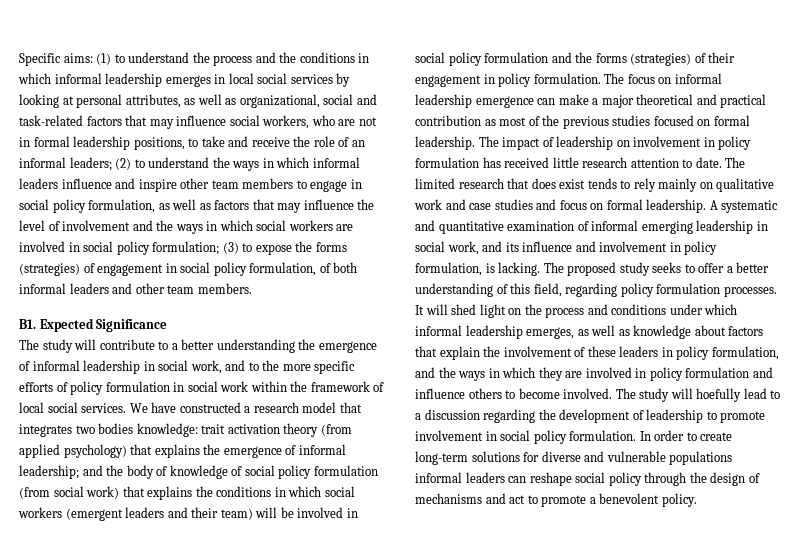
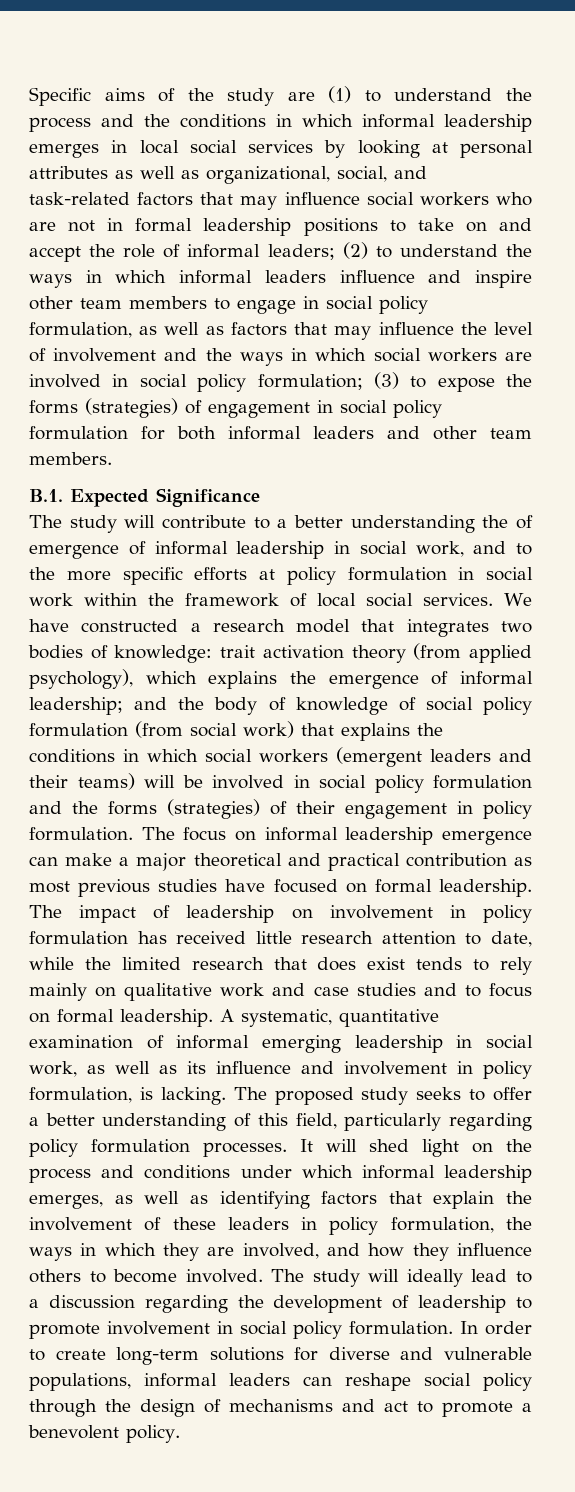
- Specific aims: (1) to understand the process and the conditions in which informal leadership emerges in local social services by looking at personal attributes, as well as organizational, social and task-related factors that may influence social workers, who are not in formal leadership positions, to take and receive the role of an informal leaders;
+ Specific aims of the study are (1) to understand the process and the conditions in which informal leadership emerges in local social services by looking at personal attributes as well as organizational, social, and task-related factors that may influence social workers who are not in formal leadership positions to take on and accept the role of informal leaders;
- (3) to expose the forms (strategies) of engagement in social policy formulation, of both informal leaders and other team members.
+ (3) to expose the forms (strategies) of engagement in social policy formulation for both informal leaders and other team members.
- B1. Expected Significance
+ B.1. Expected Significance
- The study will contribute to a better understanding the emergence of informal leadership in social work, and to the more specific efforts of policy formulation in social work within the framework of local social services.
+ The study will contribute to a better understanding the of emergence of informal leadership in social work, and to the more specific efforts at policy formulation in social work within the framework of local social services.
- We have constructed a research model that integrates two bodies knowledge:
+ We have constructed a research model that integrates two bodies of knowledge:
- trait activation theory (from applied psychology) that explains the emergence of informal leadership;
+ trait activation theory (from applied psychology), which explains the emergence of informal leadership;
- and the body of knowledge of social policy formulation (from social work) that explains the conditions in which social workers (emergent leaders and their team) will be involved in social policy formulation and the forms (strategies) of their engagement in policy formulation.
+ and the body of knowledge of social policy formulation (from social work) that explains the conditions in which social workers (emergent leaders and their teams) will be involved in social policy formulation and the forms (strategies) of their engagement in policy formulation.
- The focus on informal leadership emergence can make a major theoretical and practical contribution as most of the previous studies focused on formal leadership.
+ The focus on informal leadership emergence can make a major theoretical and practical contribution as most previous studies have focused on formal leadership.
- The impact of leadership on involvement in policy formulation has received little research attention to date. The limited research that does exist tends to rely mainly on qualitative work and case studies and focus on formal leadership.
+ The impact of leadership on involvement in policy formulation has received little research attention to date, while the limited research that does exist tends to rely mainly on qualitative work and case studies and to focus on formal leadership.
- A systematic and quantitative examination of informal emerging leadership in social work, and its influence and involvement in policy formulation, is lacking.
+ A systematic, quantitative examination of informal emerging leadership in social work, as well as its influence and involvement in policy formulation, is lacking.
- The proposed study seeks to offer a better understanding of this field, regarding policy formulation processes.
+ The proposed study seeks to offer a better understanding of this field, particularly regarding policy formulation processes.
- It will shed light on the process and conditions under which informal leadership emerges, as well as knowledge about factors that explain the involvement of these leaders in policy formulation, and the ways in which they are involved in policy formulation and influence others to become involved.
+ It will shed light on the process and conditions under which informal leadership emerges, as well as identifying factors that explain the involvement of these leaders in policy formulation, the ways in which they are involved, and how they influence others to become involved.
- The study will hoefully lead to a discussion regarding the development of leadership to promote involvement in social policy formulation.
+ The study will ideally lead to a discussion regarding the development of leadership to promote involvement in social policy formulation.
- In order to create long-term solutions for diverse and vulnerable populations informal leaders can reshape social policy through the design of mechanisms and act to promote a benevolent policy.
+ In order to create long-term solutions for diverse and vulnerable populations, informal leaders can reshape social policy through the design of mechanisms and act to promote a benevolent policy.

